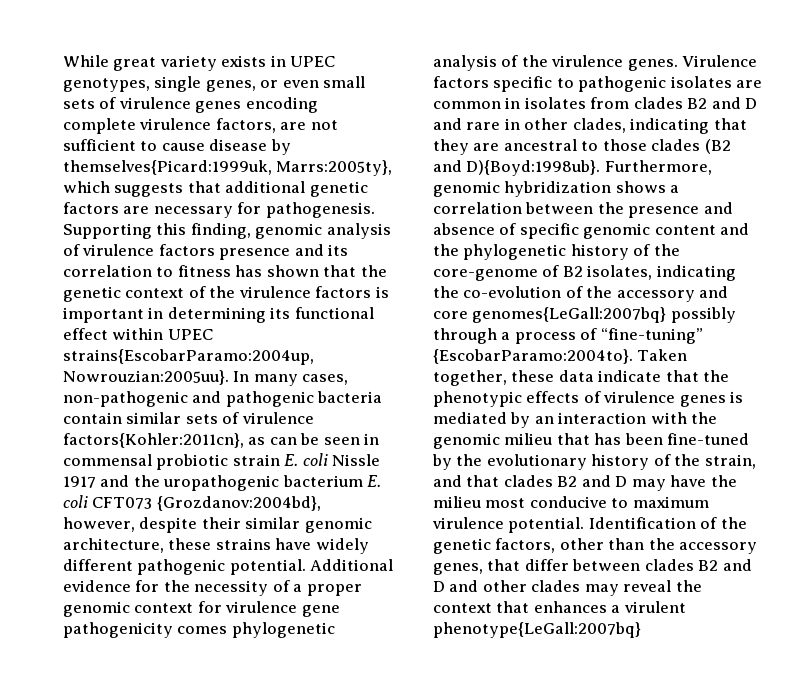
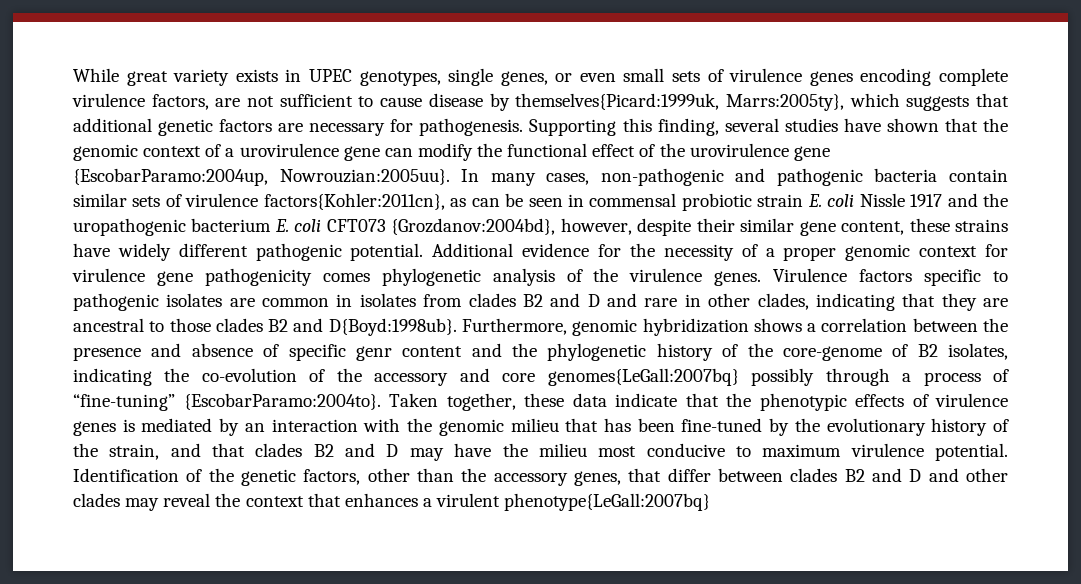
- Supporting this finding, genomic analysis of virulence factors presence and its correlation to fitness has shown that the genetic context of the virulence factors is important in determining its functional effect within UPEC strains{EscobarParamo:2004up, Nowrouzian:2005uu}.
+ Supporting this finding, several studies have shown that the genomic context of a urovirulence gene can modify the functional effect of the urovirulence gene {EscobarParamo:2004up, Nowrouzian:2005uu}.
- In many cases, non-pathogenic and pathogenic bacteria contain similar sets of virulence factors{Kohler:2011cn}, as can be seen in commensal probiotic strain E. coli Nissle 1917 and the uropathogenic bacterium E. coli CFT073 {Grozdanov:2004bd}, however, despite their similar genomic architecture, these strains have widely different pathogenic potential.
+ In many cases, non-pathogenic and pathogenic bacteria contain similar sets of virulence factors{Kohler:2011cn}, as can be seen in commensal probiotic strain E. coli Nissle 1917 and the uropathogenic bacterium E. coli CFT073 {Grozdanov:2004bd}, however, despite their similar gene content, these strains have widely different pathogenic potential.
- Virulence factors specific to pathogenic isolates are common in isolates from clades B2 and D and rare in other clades, indicating that they are ancestral to those clades (B2 and D){Boyd:1998ub}.
+ Virulence factors specific to pathogenic isolates are common in isolates from clades B2 and D and rare in other clades, indicating that they are ancestral to those clades B2 and D{Boyd:1998ub}.
- Furthermore, genomic hybridization shows a correlation between the presence and absence of specific genomic content and the phylogenetic history of the core-genome of B2 isolates, indicating the co-evolution of the accessory and core genomes{LeGall:2007bq} possibly through a process of “fine-tuning” {EscobarParamo:2004to}.
+ Furthermore, genomic hybridization shows a correlation between the presence and absence of specific genr content and the phylogenetic history of the core-genome of B2 isolates, indicating the co-evolution of the accessory and core genomes{LeGall:2007bq} possibly through a process of “fine-tuning” {EscobarParamo:2004to}.

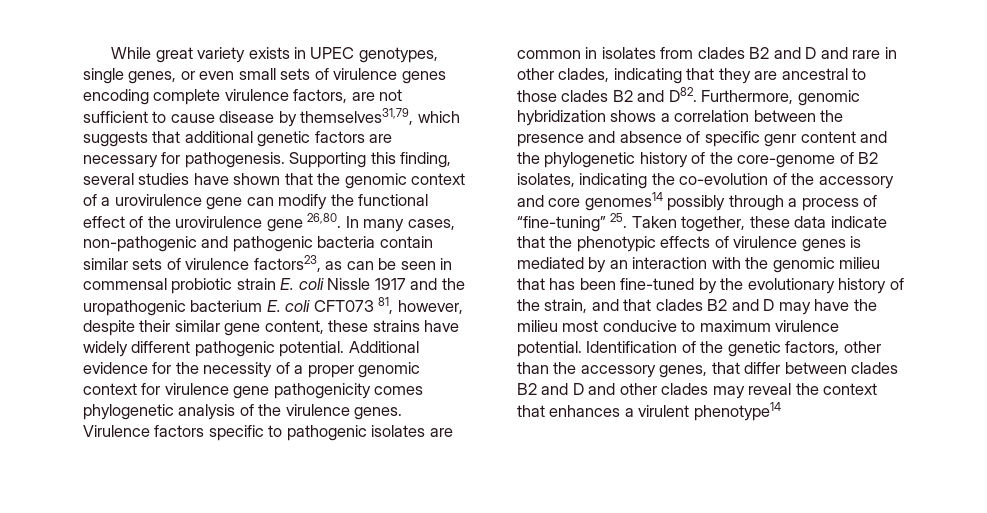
- While great variety exists in UPEC genotypes, single genes, or even small sets of virulence genes encoding complete virulence factors, are not sufficient to cause disease by themselves{Picard:1999uk, Marrs:2005ty}, which suggests that additional genetic factors are necessary for pathogenesis.
+ While great variety exists in UPEC genotypes, single genes, or even small sets of virulence genes encoding complete virulence factors, are not sufficient to cause disease by themselves31,79, which suggests that additional genetic factors are necessary for pathogenesis.
- Supporting this finding, several studies have shown that the genomic context of a urovirulence gene can modify the functional effect of the urovirulence gene {EscobarParamo:2004up, Nowrouzian:2005uu}.
+ Supporting this finding, several studies have shown that the genomic context of a urovirulence gene can modify the functional effect of the urovirulence gene 26,80.
- In many cases, non-pathogenic and pathogenic bacteria contain similar sets of virulence factors{Kohler:2011cn}, as can be seen in commensal probiotic strain E. coli Nissle 1917 and the uropathogenic bacterium E. coli CFT073 {Grozdanov:2004bd}, however, despite their similar gene content, these strains have widely different pathogenic potential.
+ In many cases, non-pathogenic and pathogenic bacteria contain similar sets of virulence factors23, as can be seen in commensal probiotic strain E. coli Nissle 1917 and the uropathogenic bacterium E. coli CFT073 81, however, despite their similar gene content, these strains have widely different pathogenic potential.
- Virulence factors specific to pathogenic isolates are common in isolates from clades B2 and D and rare in other clades, indicating that they are ancestral to those clades B2 and D{Boyd:1998ub}. Furthermore, genomic hybridization shows a correlation between the presence and absence of specific genr content and the phylogenetic history of the core-genome of B2 isolates, indicating the co-evolution of the accessory and core genomes{LeGall:2007bq} possibly through a process of “fine-tuning” {EscobarParamo:2004to}. Taken together, these data indicate that the phenotypic effects of virulence genes is mediated by an interaction with the genomic milieu that has been fine-tuned by the evolutionary history of the strain, and that clades B2 and D may have the milieu most conducive to maximum virulence potential.
+ Virulence factors specific to pathogenic isolates are common in isolates from clades B2 and D and rare in other clades, indicating that they are ancestral to those clades B2 and D82. Furthermore, genomic hybridization shows a correlation between the presence and absence of specific genr content and the phylogenetic history of the core-genome of B2 isolates, indicating the co-evolution of the accessory and core genomes14 possibly through a process of “fine-tuning” 25. Taken together, these data indicate that the phenotypic effects of virulence genes is mediated by an interaction with the genomic milieu that has been fine-tuned by the evolutionary history of the strain, and that clades B2 and D may have the milieu most conducive to maximum virulence potential.
- Identification of the genetic factors, other than the accessory genes, that differ between clades B2 and D and other clades may reveal the context that enhances a virulent phenotype{LeGall:2007bq}
+ Identification of the genetic factors, other than the accessory genes, that differ between clades B2 and D and other clades may reveal the context that enhances a virulent phenotype14

